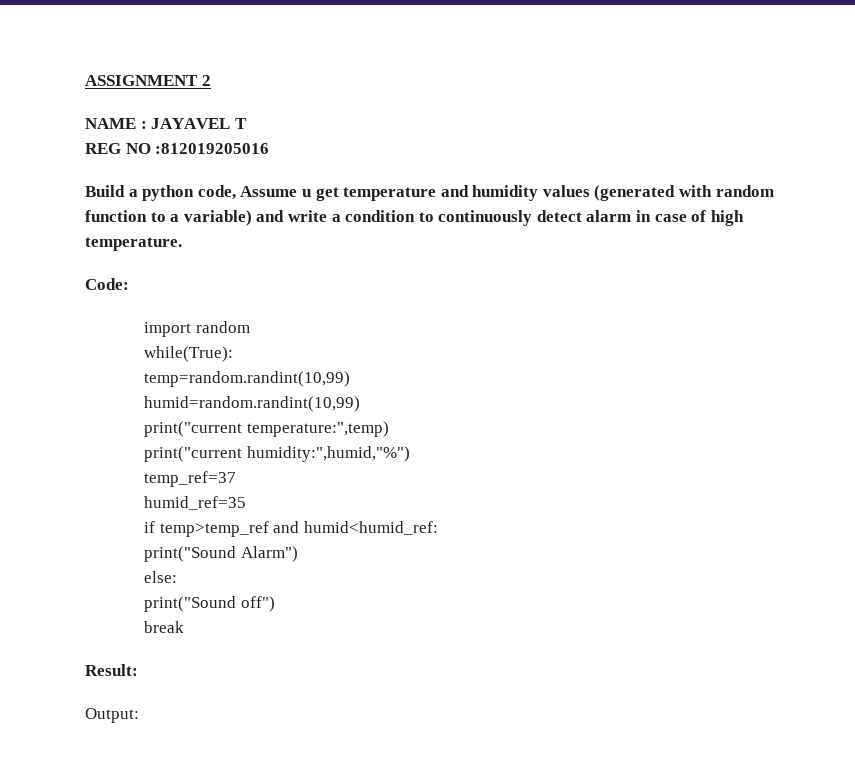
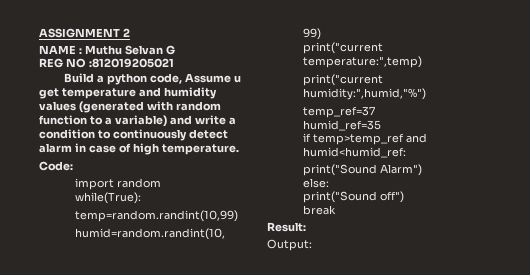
- NAME : JAYAVEL T
+ NAME : Muthu Selvan G
- REG NO :812019205016
+ REG NO :812019205021

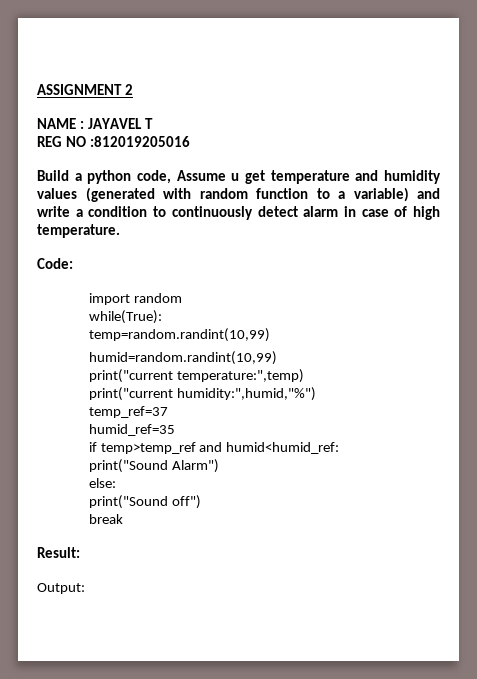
- NAME : Muthu Selvan G
+ NAME : JAYAVEL T
- REG NO :812019205021
+ REG NO :812019205016

